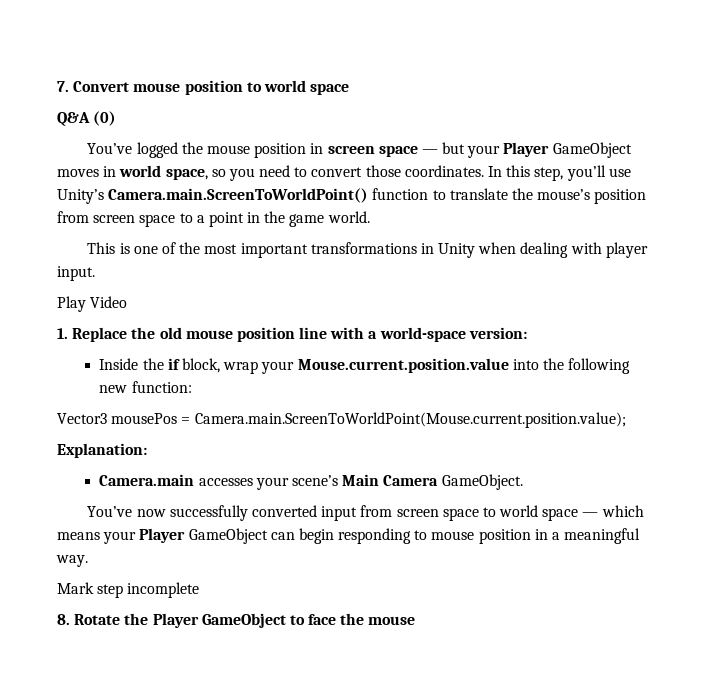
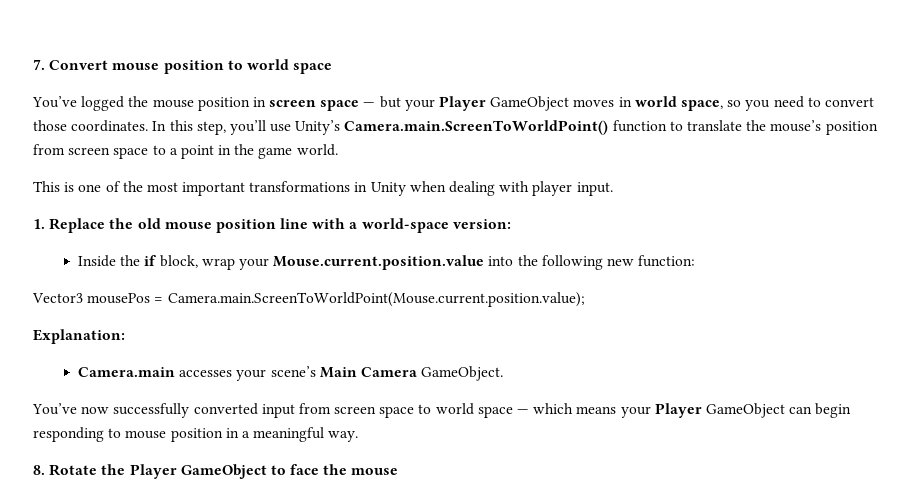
- Q&A (0)
- Play Video
- Mark step incomplete

